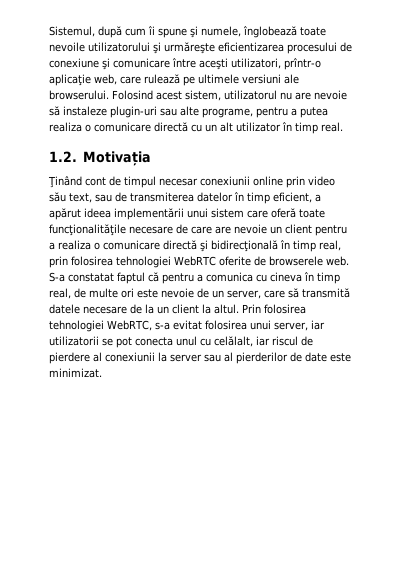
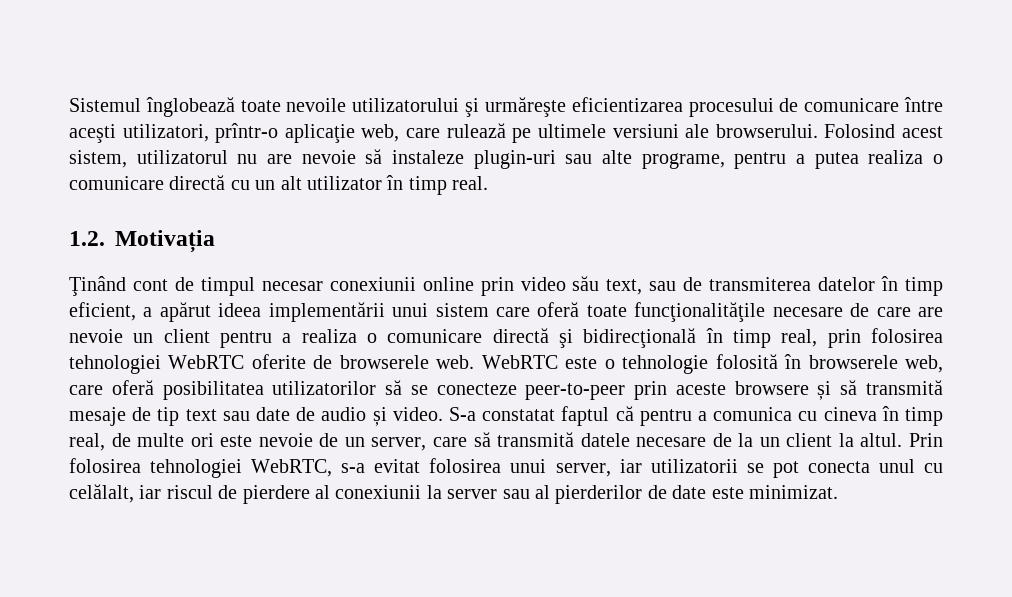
- Sistemul, după cum îi spune şi numele, înglobează toate nevoile utilizatorului şi urmăreşte eficientizarea procesului de conexiune şi comunicare între aceşti utilizatori, prîntr-o aplicaţie web, care rulează pe ultimele versiuni ale browserului.
+ Sistemul înglobează toate nevoile utilizatorului şi urmăreşte eficientizarea procesului de comunicare între aceşti utilizatori, prîntr-o aplicaţie web, care rulează pe ultimele versiuni ale browserului.
+ WebRTC este o tehnologie folosită în browserele web, care oferă posibilitatea utilizatorilor să se conecteze peer-to-peer prin aceste browsere și să transmită mesaje de tip text sau date de audio și video.

